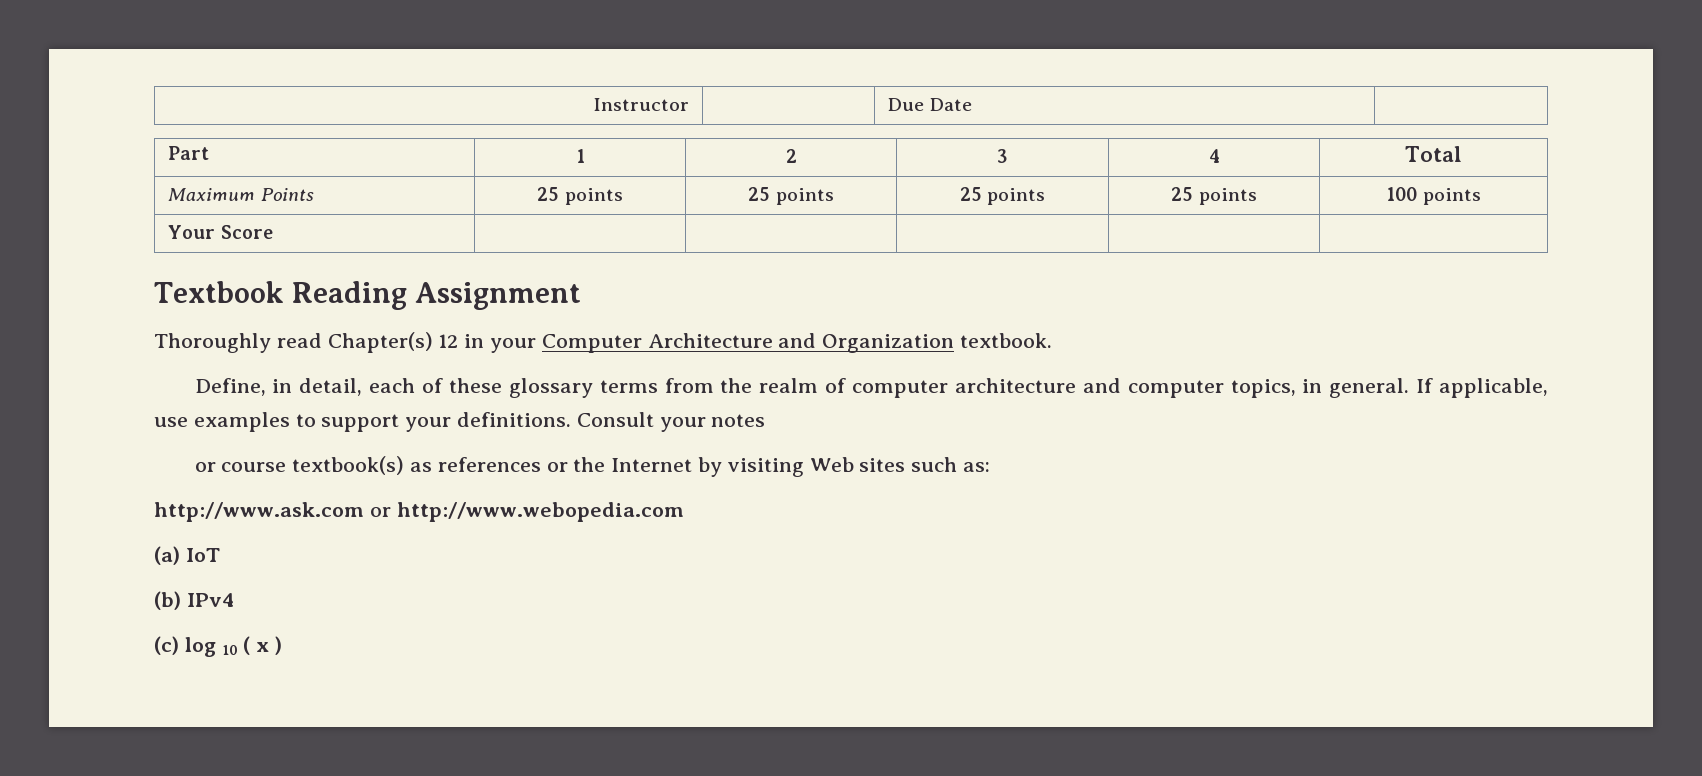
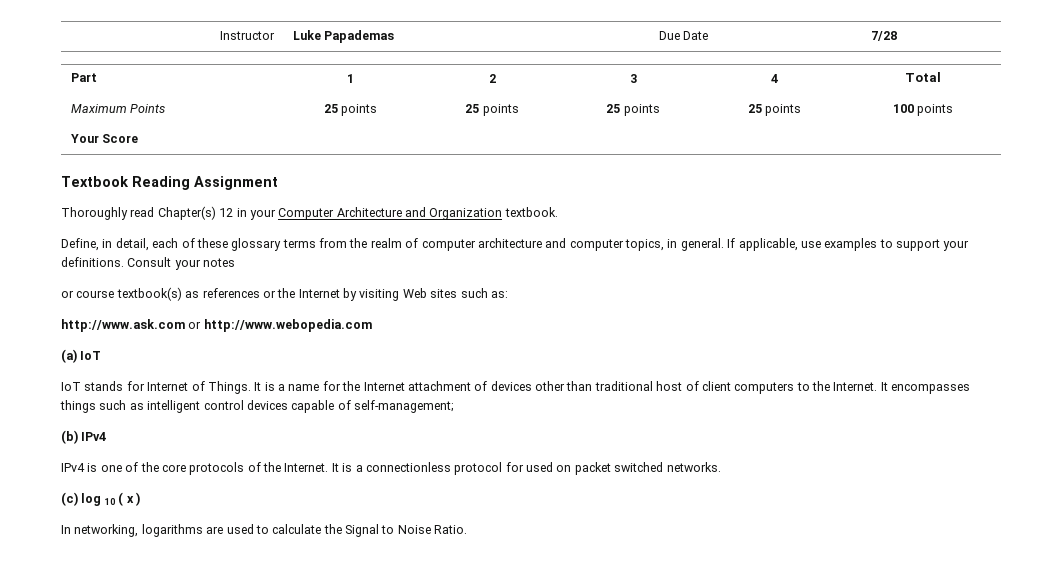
- Instructor | | Due Date |
+ Instructor | Luke Papademas | Due Date | 7/28
+ IoT stands for Internet of Things. It is a name for the Internet attachment of devices other than traditional host of client computers to the Internet. It encompasses things such as intelligent control devices capable of self-management;
  (b) IPv4
+ IPv4 is one of the core protocols of the Internet. It is a connectionless protocol for used on packet switched networks.
+ In networking, logarithms are used to calculate the Signal to Noise Ratio.

